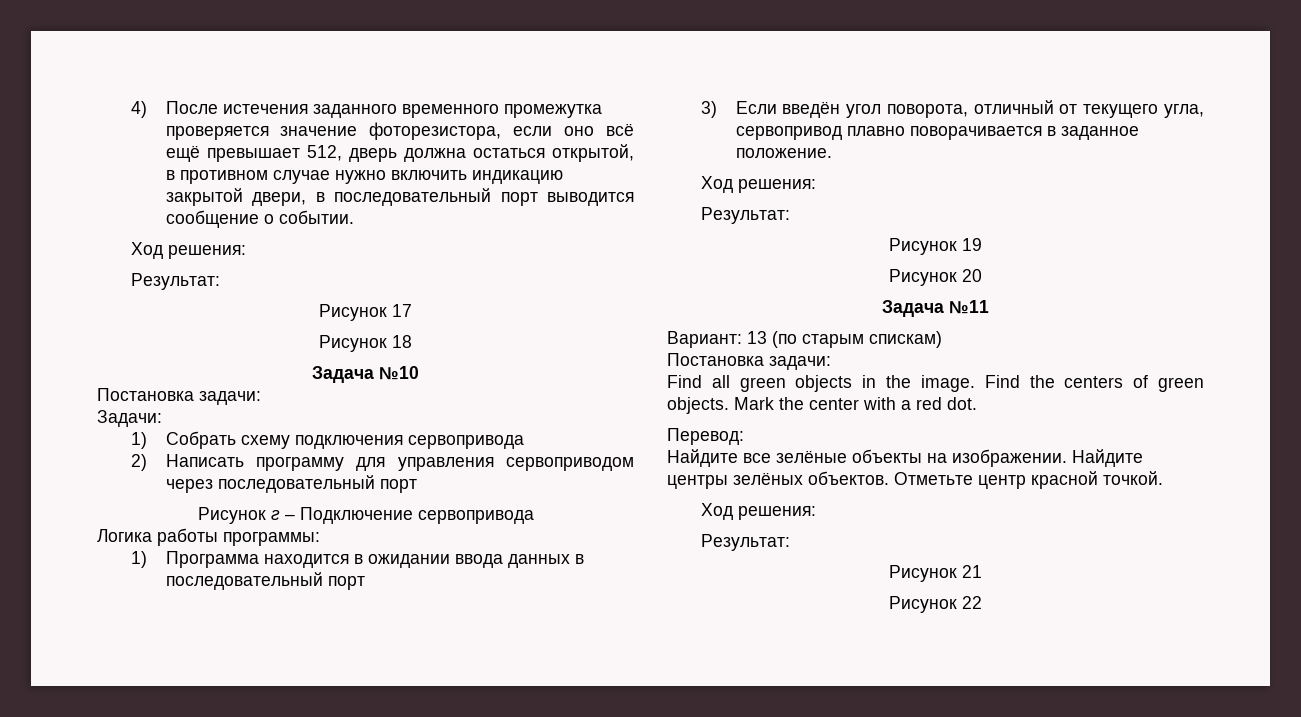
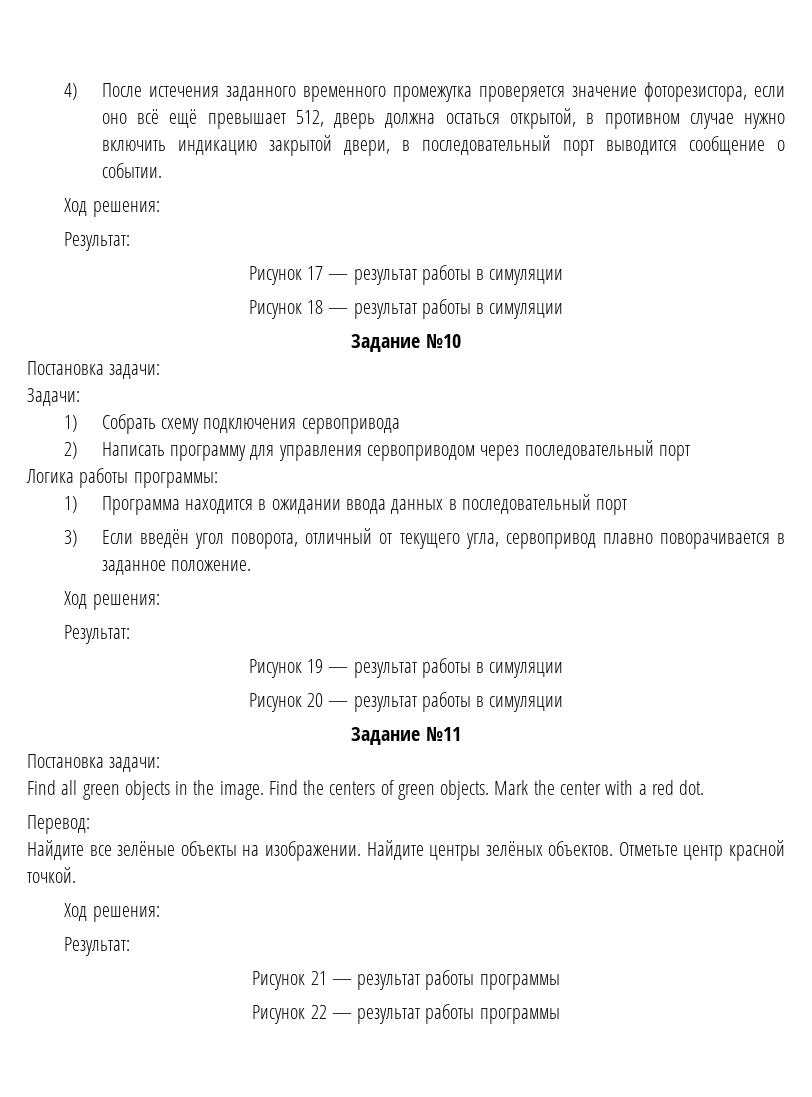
- Рисунок 17
- Рисунок 18
- Задача №10
+ Рисунок 17 — результат работы в симуляции
+ Рисунок 18 — результат работы в симуляции
+ Задание №10
- Рисунок г – Подключение сервопривода
- Рисунок 19
- Рисунок 20
- Задача №11
- Вариант: 13 (по старым спискам)
+ Рисунок 19 — результат работы в симуляции
+ Рисунок 20 — результат работы в симуляции
+ Задание №11
- Рисунок 21
- Рисунок 22
+ Рисунок 21 — результат работы программы
+ Рисунок 22 — результат работы программы

